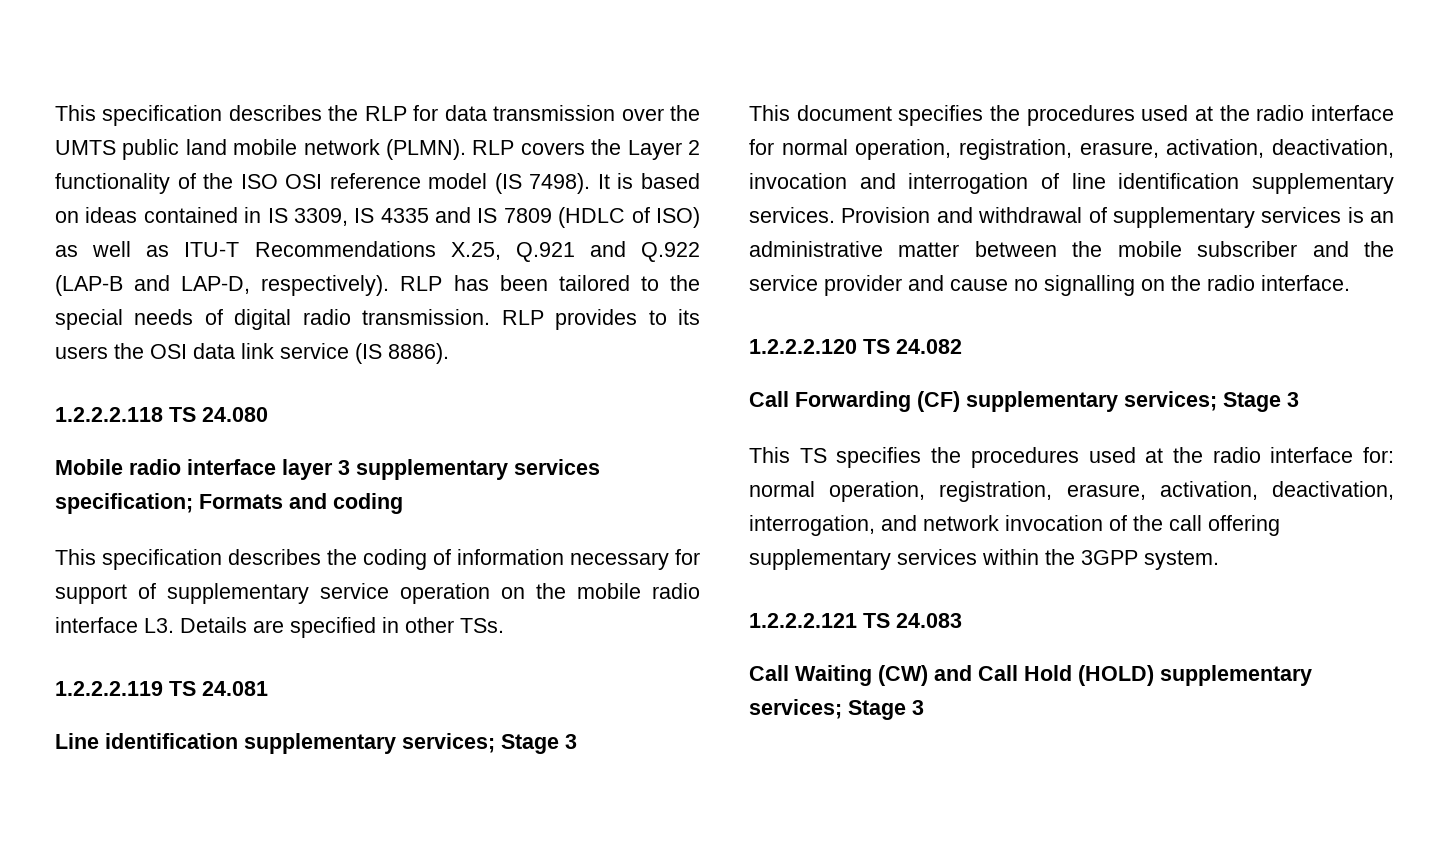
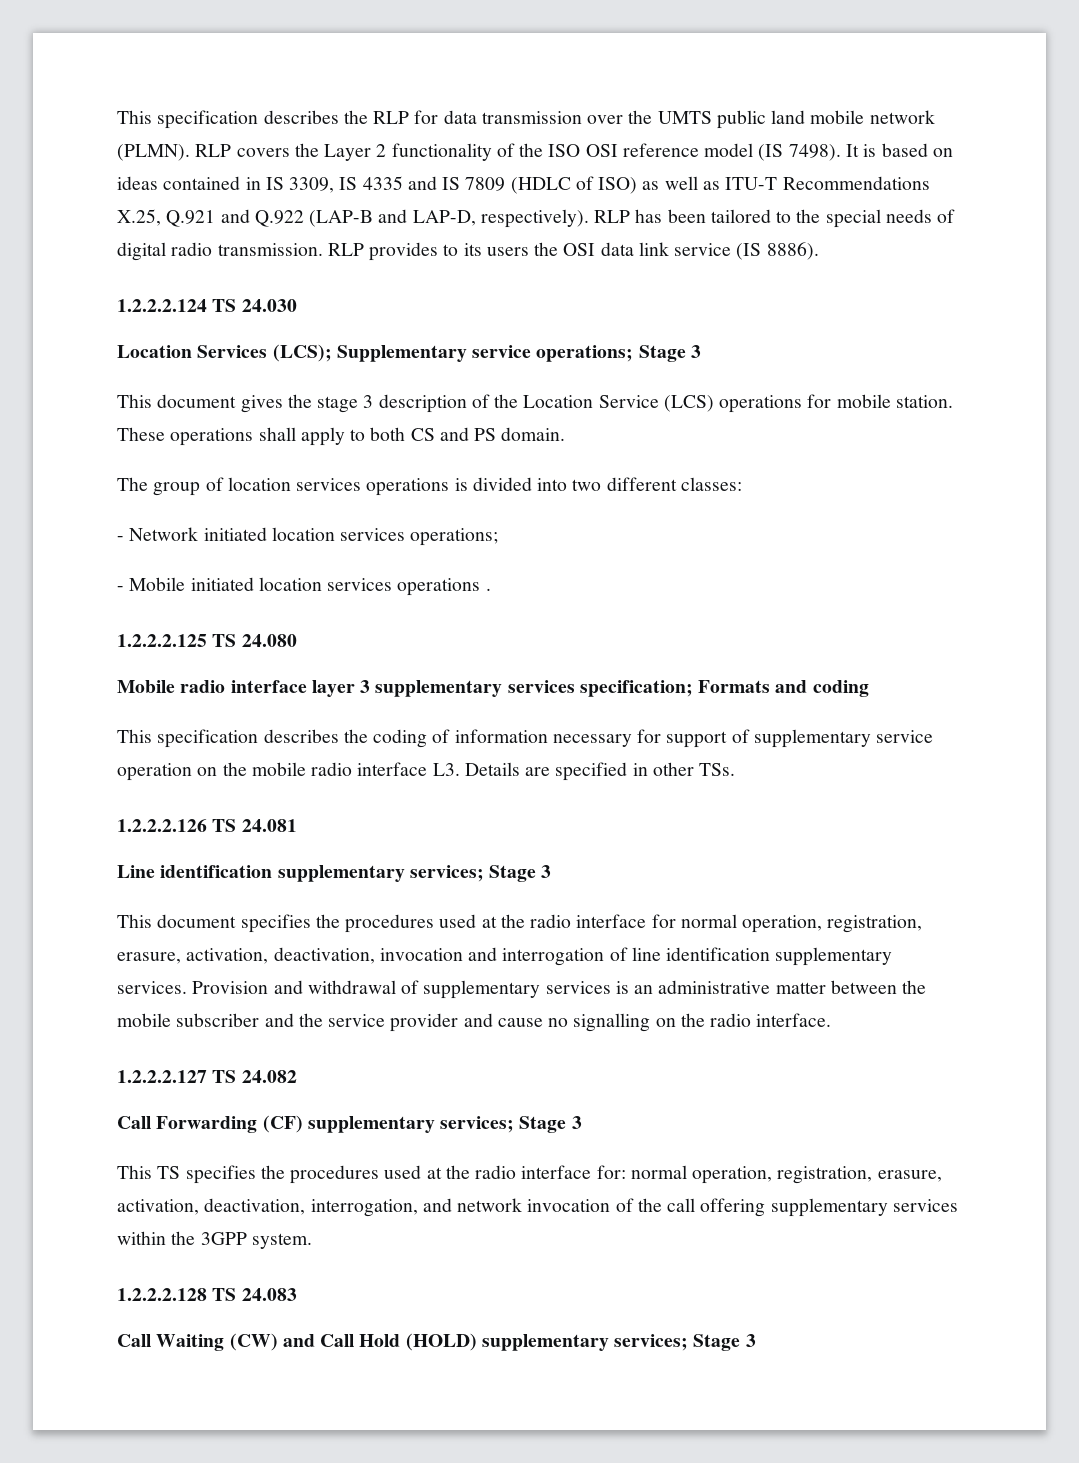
- 1.2.2.2.118 TS 24.080
+ 1.2.2.2.124 TS 24.030
+ Location Services (LCS); Supplementary service operations; Stage 3
+ This document gives the stage 3 description of the Location Service (LCS) operations for mobile station. These operations shall apply to both CS and PS domain.
+ The group of location services operations is divided into two different classes:
+ - Network initiated location services operations;
+ - Mobile initiated location services operations .
+ 1.2.2.2.125 TS 24.080
- 1.2.2.2.119 TS 24.081
+ 1.2.2.2.126 TS 24.081
- 1.2.2.2.120 TS 24.082
+ 1.2.2.2.127 TS 24.082
- 1.2.2.2.121 TS 24.083
+ 1.2.2.2.128 TS 24.083

